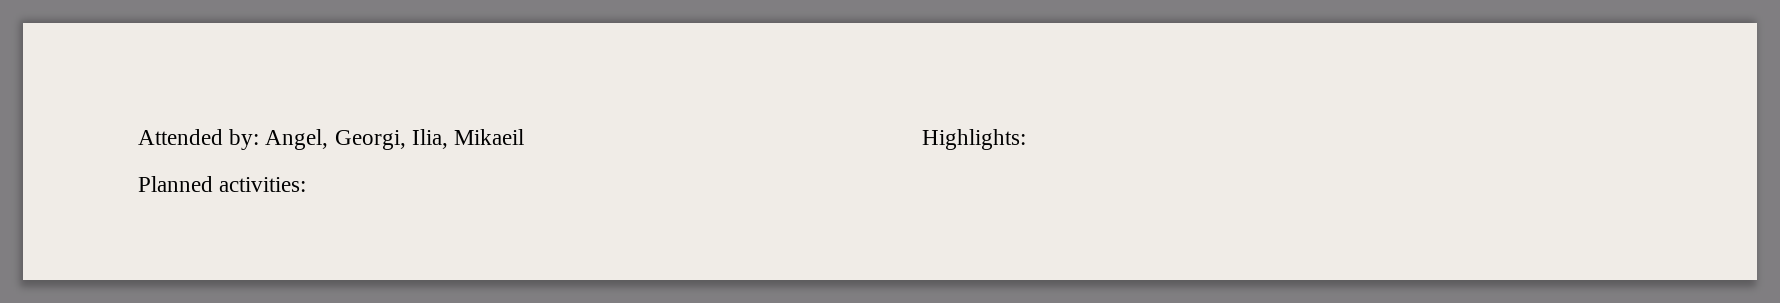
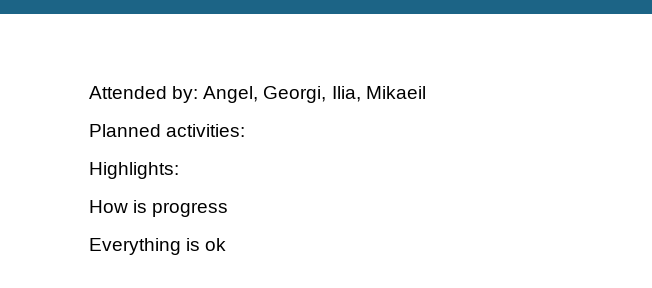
+ How is progress
+ Everything is ok

